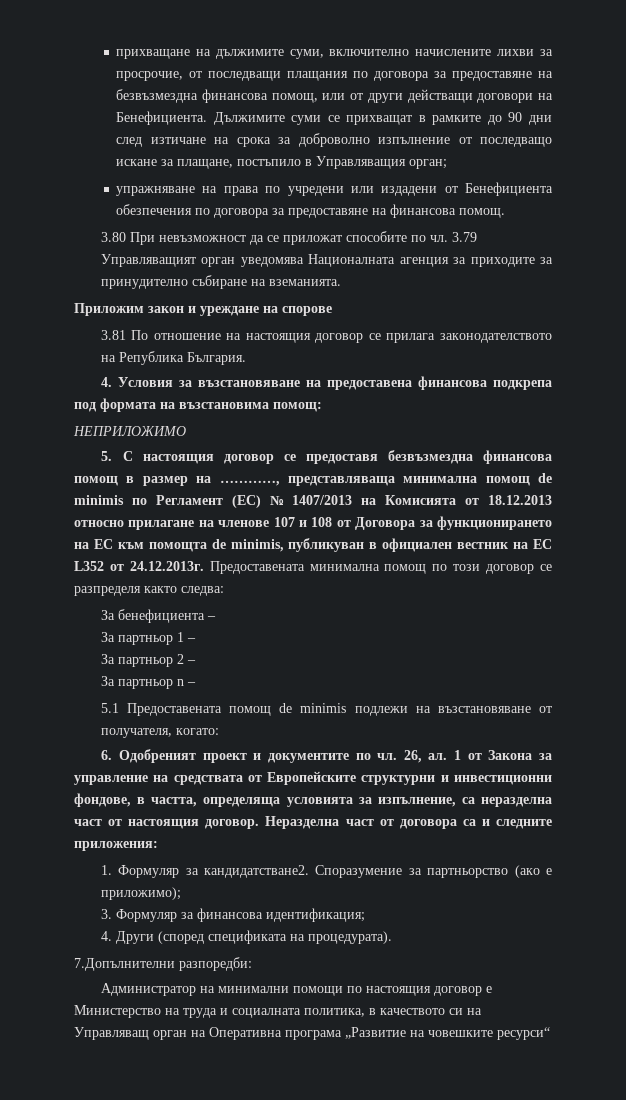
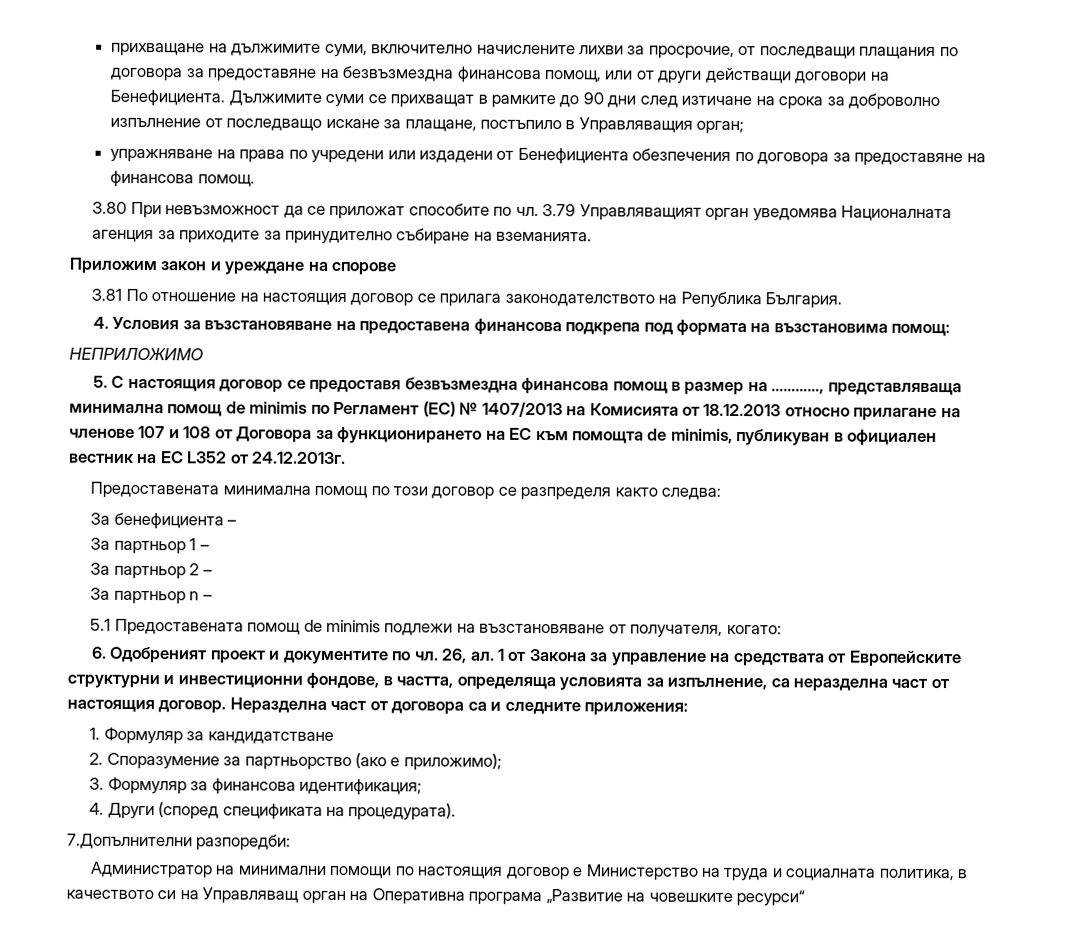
- 5. С настоящия договор се предоставя безвъзмездна финансова помощ в размер на …………, представляваща минимална помощ de minimis по Регламент (ЕС) № 1407/2013 на Комисията от 18.12.2013 относно прилагане на членове 107 и 108 от Договора за функционирането на ЕС към помощта de minimis, публикуван в официален вестник на ЕС L352 от 24.12.2013г. Предоставената минимална помощ по този договор се разпределя както следва:
+ 5. С настоящия договор се предоставя безвъзмездна финансова помощ в размер на …………, представляваща минимална помощ de minimis по Регламент (ЕС) № 1407/2013 на Комисията от 18.12.2013 относно прилагане на членове 107 и 108 от Договора за функционирането на ЕС към помощта de minimis, публикуван в официален вестник на ЕС L352 от 24.12.2013г.
+ Предоставената минимална помощ по този договор се разпределя както следва:
- 1. Формуляр за кандидатстване2. Споразумение за партньорство (ако е приложимо);
+ 1. Формуляр за кандидатстване
+ 2. Споразумение за партньорство (ако е приложимо);

